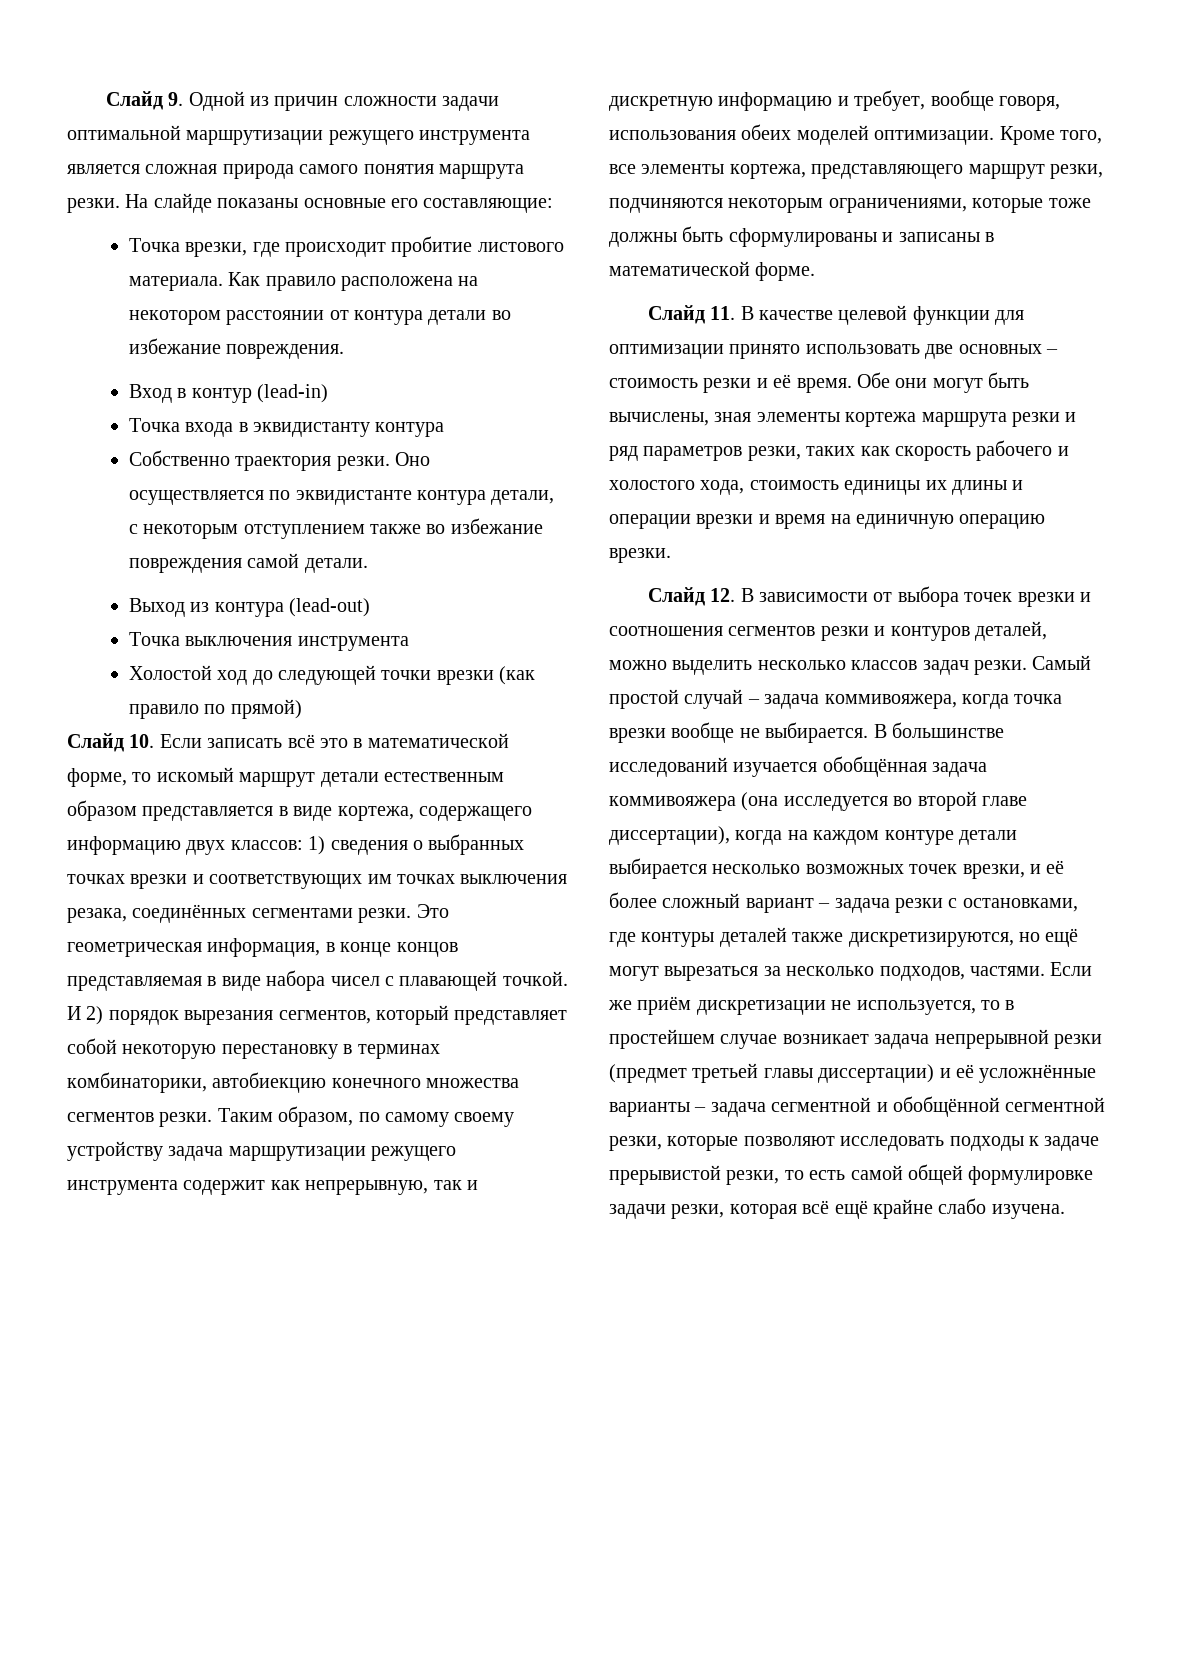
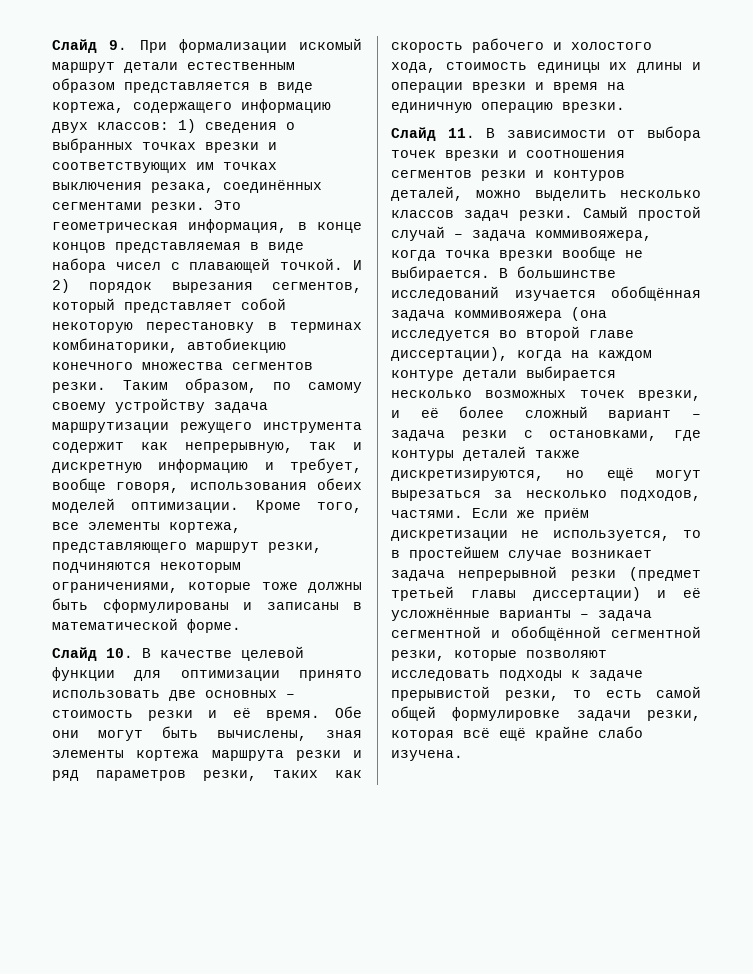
- Слайд 9. Одной из причин сложности задачи оптимальной маршрутизации режущего инструмента является сложная природа самого понятия маршрута резки. На слайде показаны основные его составляющие:
- Точка врезки, где происходит пробитие листового материала. Как правило расположена на некотором расстоянии от контура детали во избежание повреждения.
- Вход в контур (lead-in)
- Точка входа в эквидистанту контура
- Собственно траектория резки. Оно осуществляется по эквидистанте контура детали, с некоторым отступлением также во избежание повреждения самой детали.
- Выход из контура (lead-out)
- Точка выключения инструмента
- Холостой ход до следующей точки врезки (как правило по прямой)
- Слайд 10. Если записать всё это в математической форме, то искомый маршрут детали естественным образом представляется в виде кортежа, содержащего информацию двух классов: 1) сведения о выбранных точках врезки и соответствующих им точках выключения резака, соединённых сегментами резки.
+ Слайд 9. При формализации искомый маршрут детали естественным образом представляется в виде кортежа, содержащего информацию двух классов: 1) сведения о выбранных точках врезки и соответствующих им точках выключения резака, соединённых сегментами резки.
- Слайд 11. В качестве целевой функции для оптимизации принято использовать две основных – стоимость резки и её время.
+ Слайд 10. В качестве целевой функции для оптимизации принято использовать две основных – стоимость резки и её время.
- Слайд 12. В зависимости от выбора точек врезки и соотношения сегментов резки и контуров деталей, можно выделить несколько классов задач резки.
+ Слайд 11. В зависимости от выбора точек врезки и соотношения сегментов резки и контуров деталей, можно выделить несколько классов задач резки.

